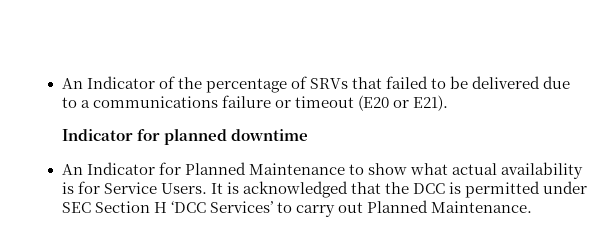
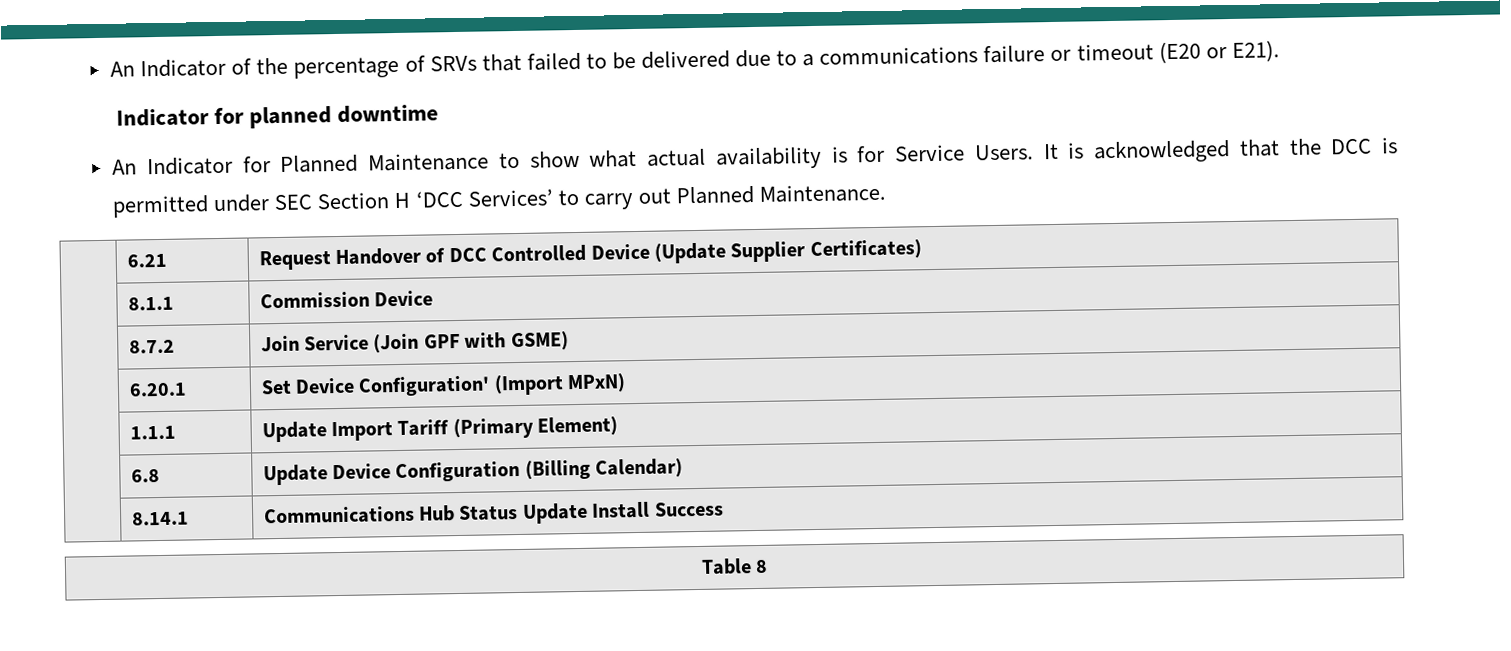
+ | 6.21 | Request Handover of DCC Controlled Device (Update Supplier Certificates)
+ | 8.1.1 | Commission Device
+ | 8.7.2 | Join Service (Join GPF with GSME)
+ | 6.20.1 | Set Device Configuration' (Import MPxN)
+ | 1.1.1 | Update Import Tariff (Primary Element)
+ | 6.8 | Update Device Configuration (Billing Calendar)
+ | 8.14.1 | Communications Hub Status Update Install Success
+ Table 8

